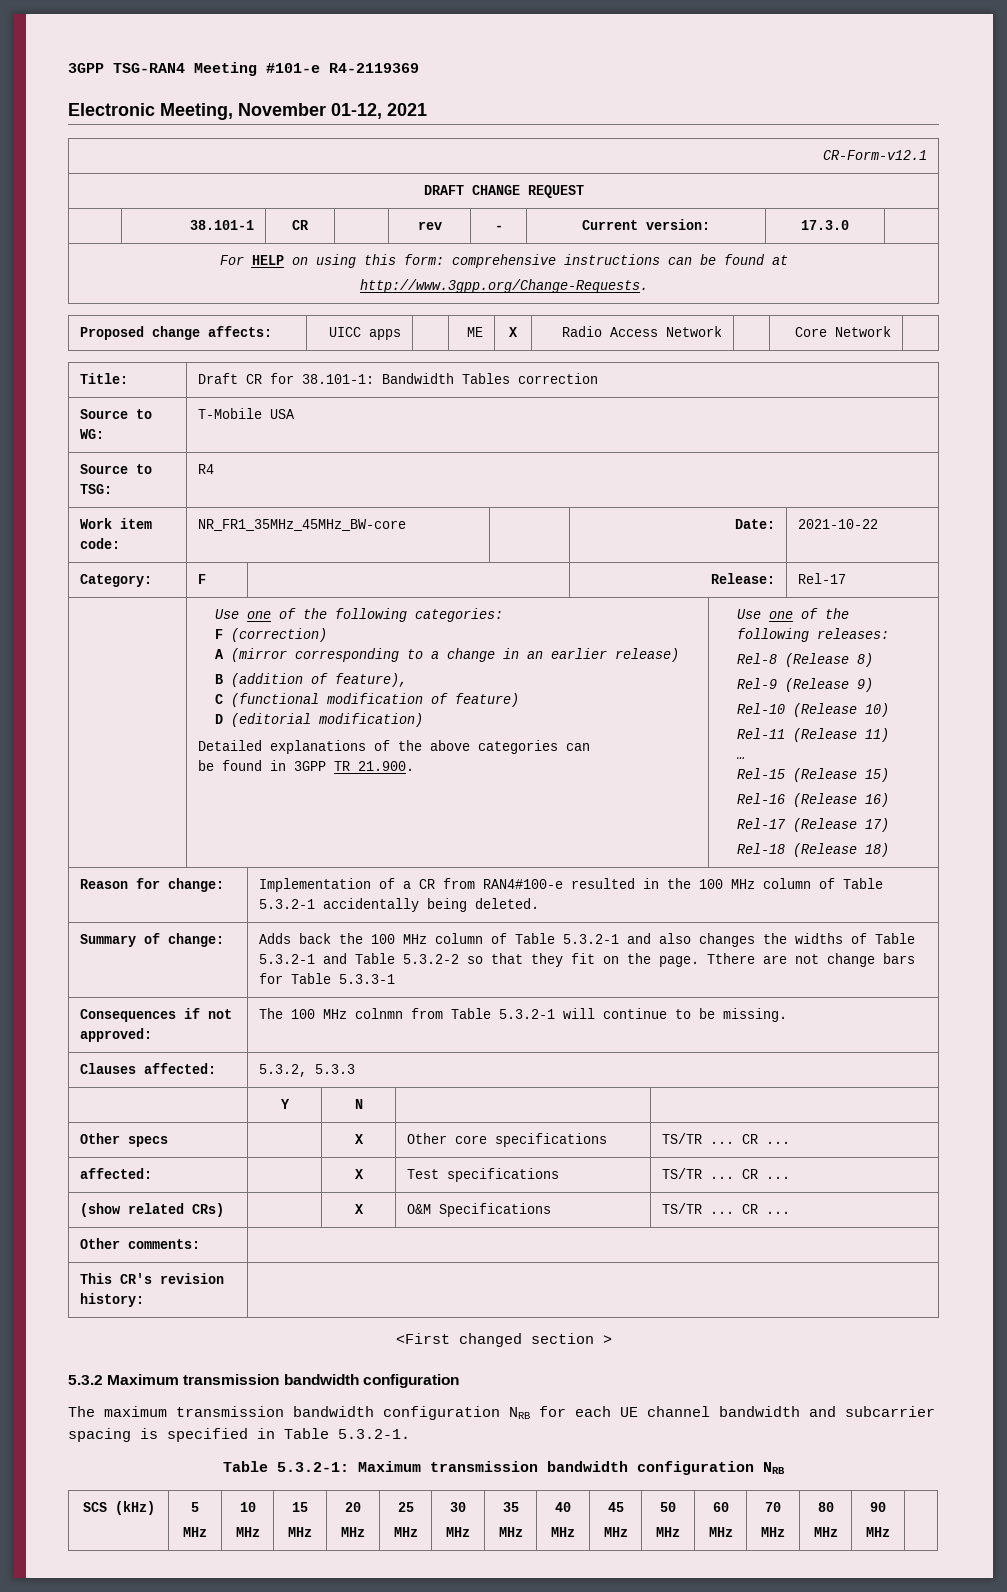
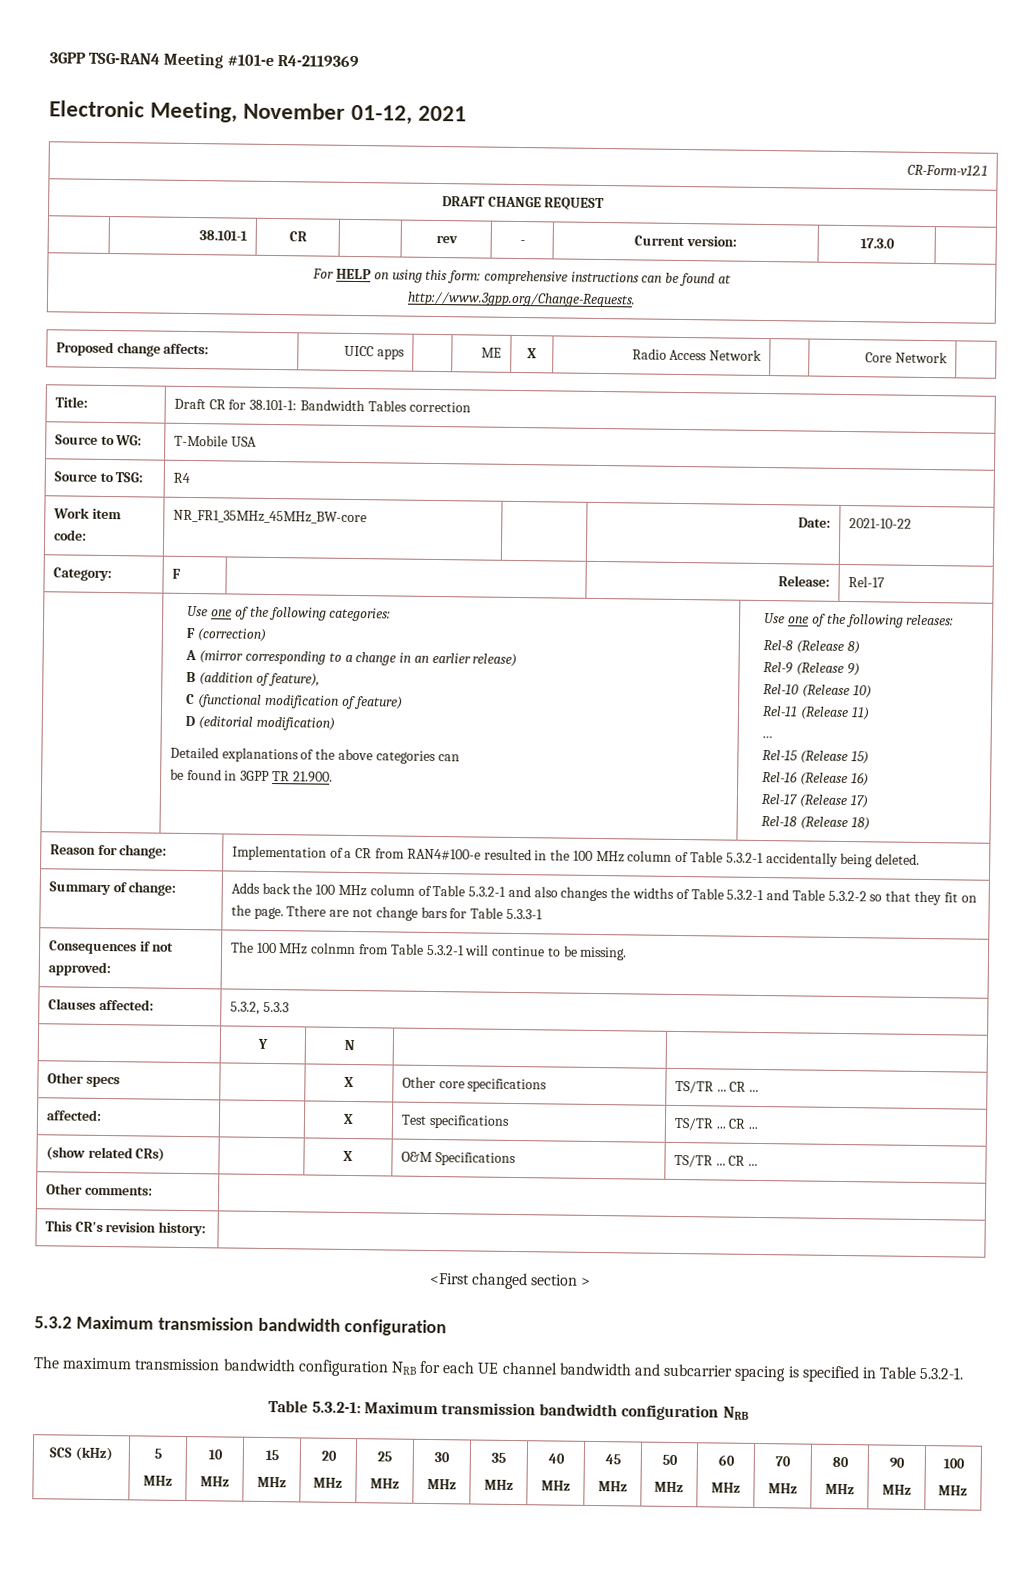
  SCS (kHz) | 5
  MHz | 10
  MHz | 15
  MHz | 20
  MHz | 25
  MHz | 30
  MHz | 35
  MHz | 40
  MHz | 45
  MHz | 50
  MHz | 60
  MHz | 70
  MHz | 80
  MHz | 90
- MHz |
+ MHz | 100
+ MHz

